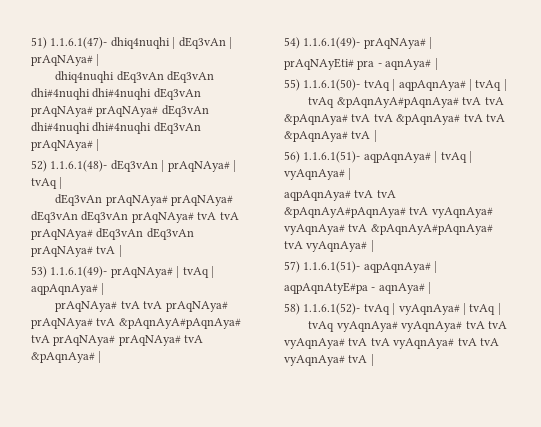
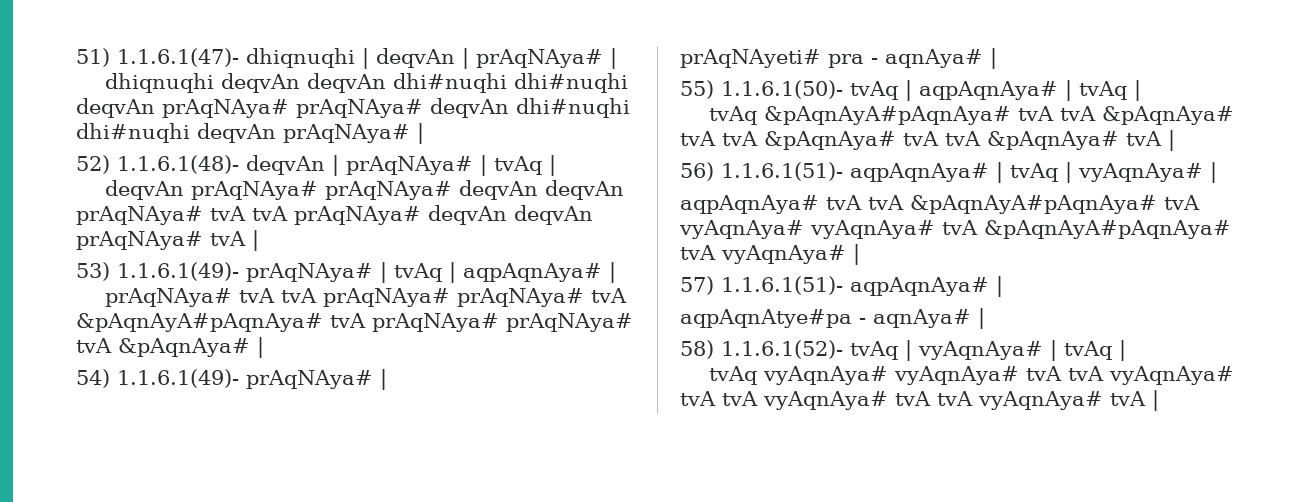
- 51) 1.1.6.1(47)- dhiq4nuqhi | dEq3vAn | prAqNAya# |
+ 51) 1.1.6.1(47)- dhiqnuqhi | deqvAn | prAqNAya# |
- dhiq4nuqhi dEq3vAn dEq3vAn dhi#4nuqhi dhi#4nuqhi dEq3vAn prAqNAya# prAqNAya# dEq3vAn dhi#4nuqhi dhi#4nuqhi dEq3vAn prAqNAya# |
+ dhiqnuqhi deqvAn deqvAn dhi#nuqhi dhi#nuqhi deqvAn prAqNAya# prAqNAya# deqvAn dhi#nuqhi dhi#nuqhi deqvAn prAqNAya# |
- 52) 1.1.6.1(48)- dEq3vAn | prAqNAya# | tvAq |
+ 52) 1.1.6.1(48)- deqvAn | prAqNAya# | tvAq |
- dEq3vAn prAqNAya# prAqNAya# dEq3vAn dEq3vAn prAqNAya# tvA tvA prAqNAya# dEq3vAn dEq3vAn prAqNAya# tvA |
+ deqvAn prAqNAya# prAqNAya# deqvAn deqvAn prAqNAya# tvA tvA prAqNAya# deqvAn deqvAn prAqNAya# tvA |
- prAqNAyEti# pra - aqnAya# |
+ prAqNAyeti# pra - aqnAya# |
- aqpAqnAtyE#pa - aqnAya# |
+ aqpAqnAtye#pa - aqnAya# |

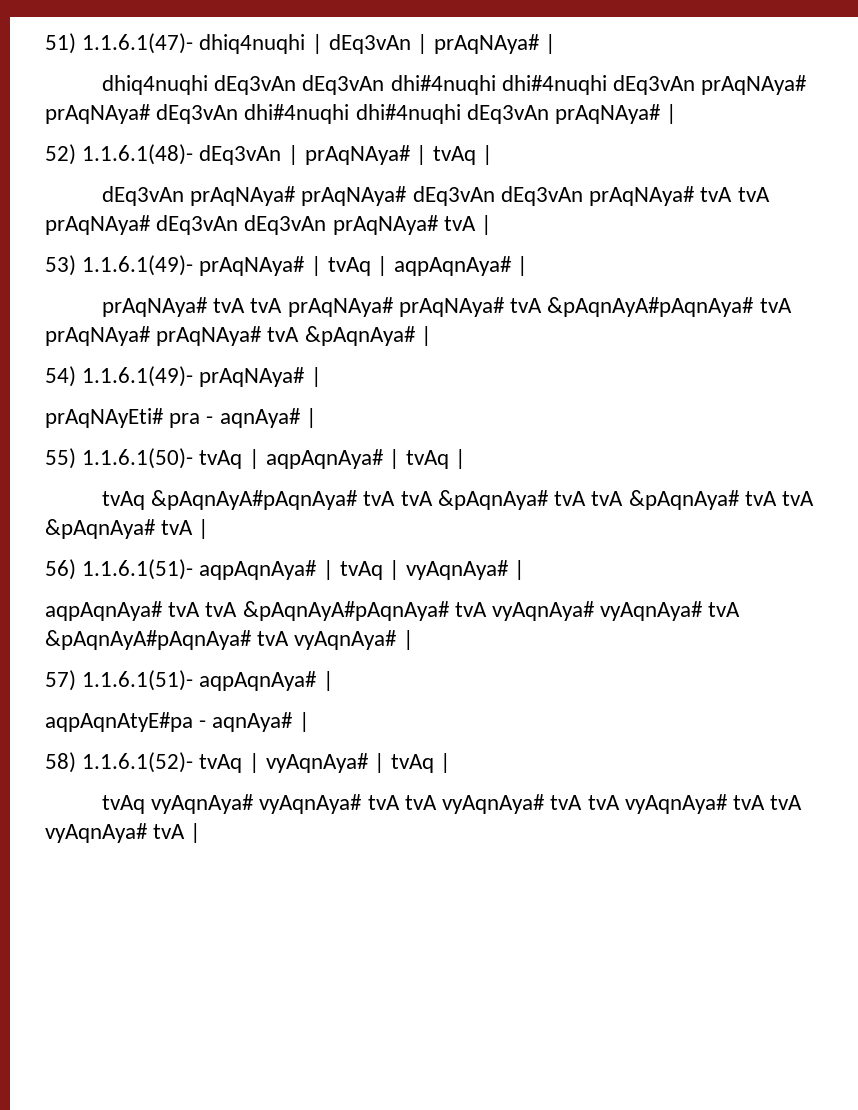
- 51) 1.1.6.1(47)- dhiqnuqhi | deqvAn | prAqNAya# |
+ 51) 1.1.6.1(47)- dhiq4nuqhi | dEq3vAn | prAqNAya# |
- dhiqnuqhi deqvAn deqvAn dhi#nuqhi dhi#nuqhi deqvAn prAqNAya# prAqNAya# deqvAn dhi#nuqhi dhi#nuqhi deqvAn prAqNAya# |
+ dhiq4nuqhi dEq3vAn dEq3vAn dhi#4nuqhi dhi#4nuqhi dEq3vAn prAqNAya# prAqNAya# dEq3vAn dhi#4nuqhi dhi#4nuqhi dEq3vAn prAqNAya# |
- 52) 1.1.6.1(48)- deqvAn | prAqNAya# | tvAq |
+ 52) 1.1.6.1(48)- dEq3vAn | prAqNAya# | tvAq |
- deqvAn prAqNAya# prAqNAya# deqvAn deqvAn prAqNAya# tvA tvA prAqNAya# deqvAn deqvAn prAqNAya# tvA |
+ dEq3vAn prAqNAya# prAqNAya# dEq3vAn dEq3vAn prAqNAya# tvA tvA prAqNAya# dEq3vAn dEq3vAn prAqNAya# tvA |
- prAqNAyeti# pra - aqnAya# |
+ prAqNAyEti# pra - aqnAya# |
- aqpAqnAtye#pa - aqnAya# |
+ aqpAqnAtyE#pa - aqnAya# |

